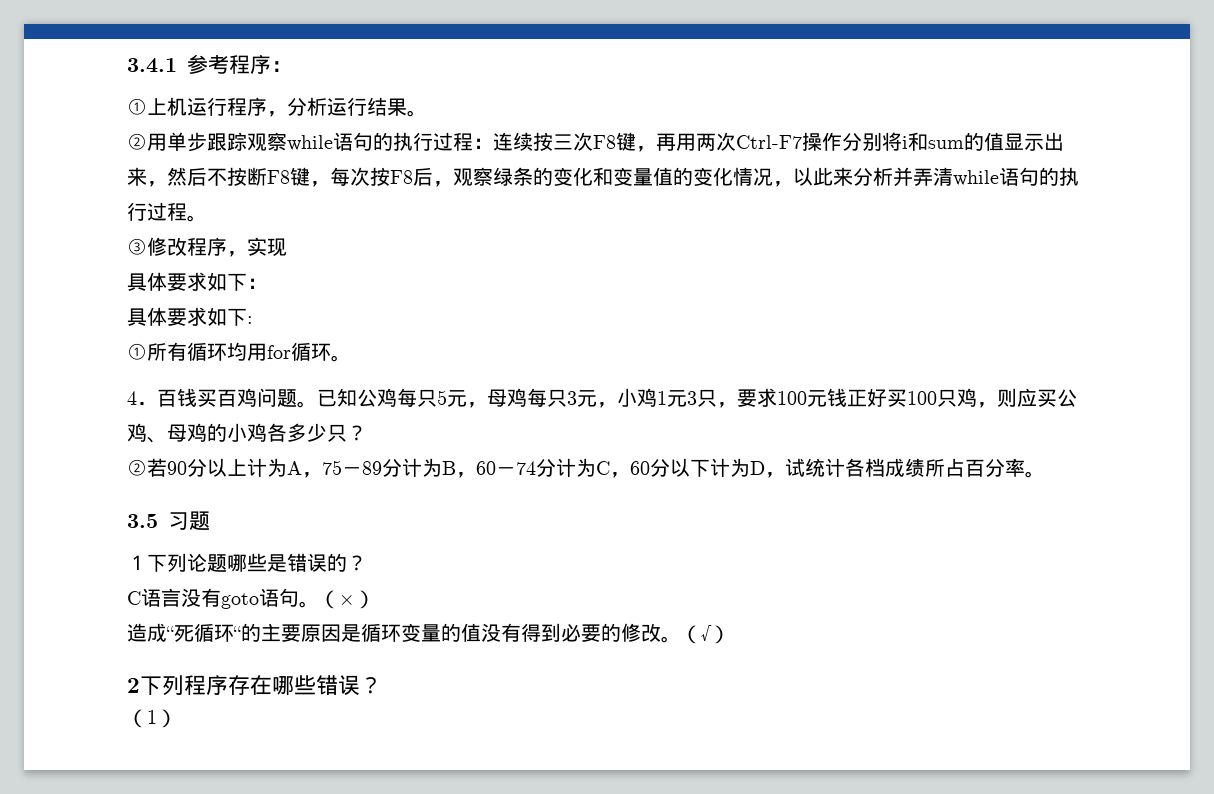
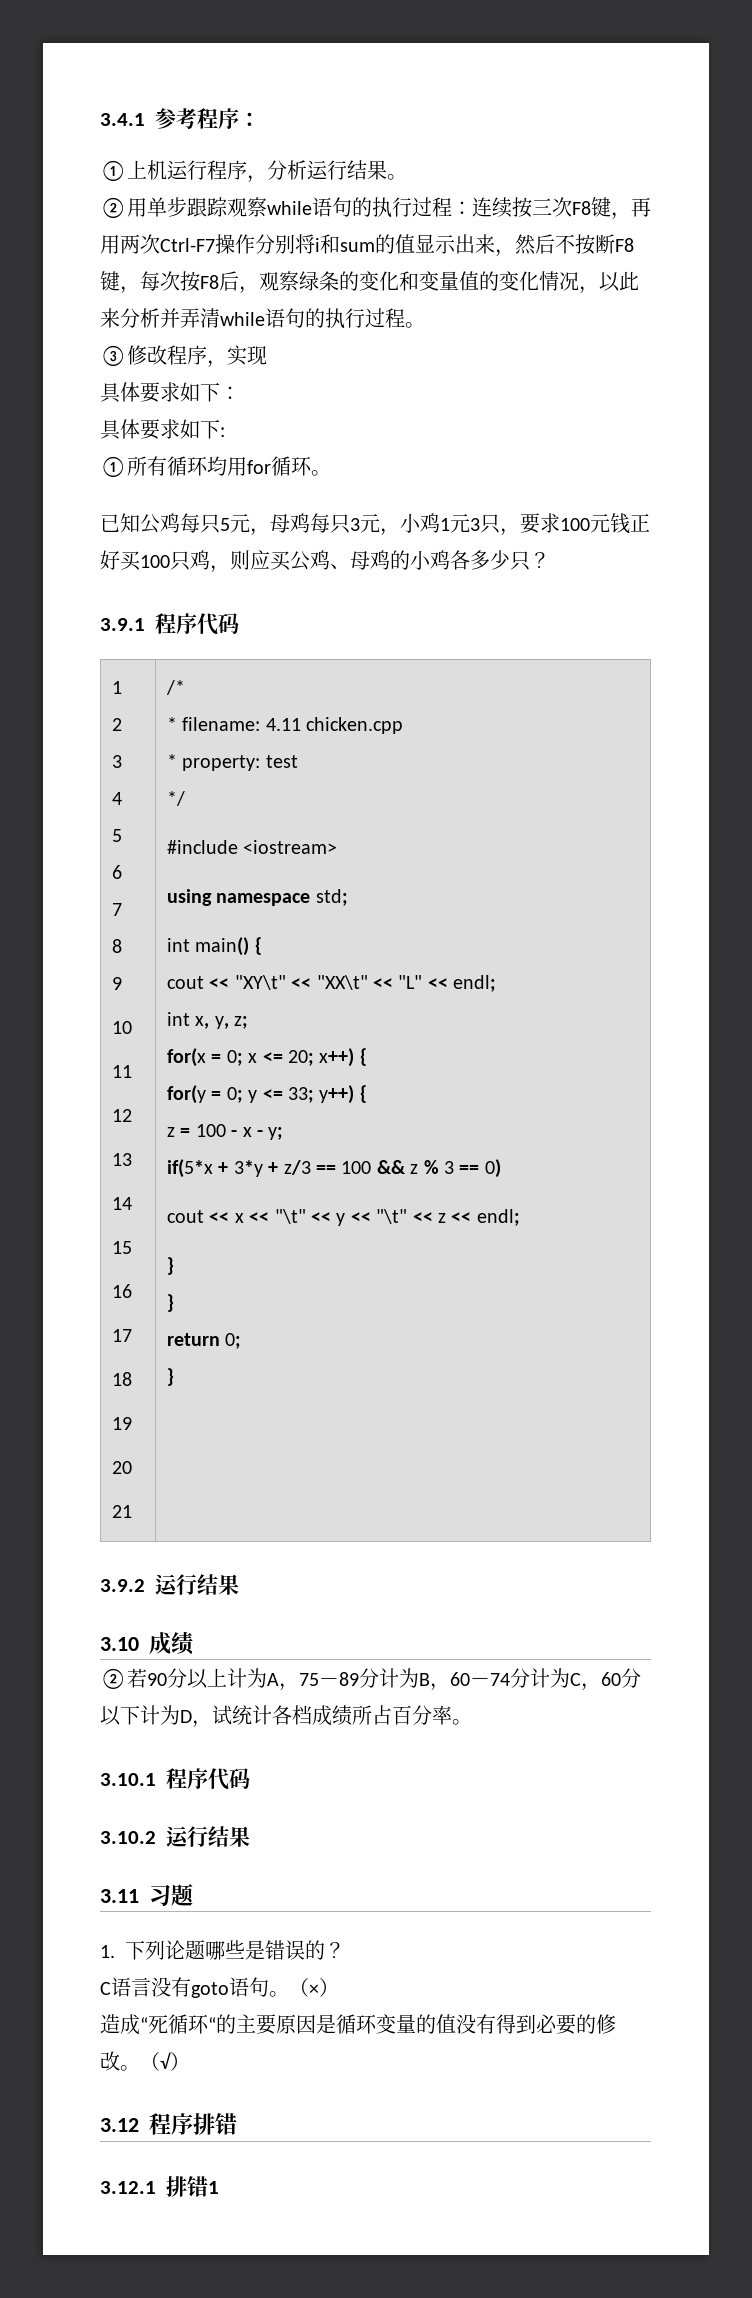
- 4．百钱买百鸡问题。
+ 3.9.1程序代码
+ 1
+ 2
+ 3
+ 4
+ 5
+ 6
+ 7
+ 8
+ 9
+ 10
+ 11
+ 12
+ 13
+ 14
+ 15
+ 16
+ 17
+ 18
+ 19
+ 20
+ 21 | /*
+ * filename: 4.11 chicken.cpp
+ * property: test
+ */
+ #include <iostream>
+ using namespace std;
+ int main() {
+ cout << "XY\t" << "XX\t" << "L" << endl;
+ int x, y, z;
+ for(x = 0; x <= 20; x++) {
+ for(y = 0; y <= 33; y++) {
+ z = 100 - x - y;
+ if(5*x + 3*y + z/3 == 100 && z % 3 == 0)
+ cout << x << "\t" << y << "\t" << z << endl;
+ }
+ }
+ return 0;
+ }
+ 3.9.2运行结果
+ 3.10成绩
- 3.5习题
+ 3.10.1程序代码
+ 3.10.2运行结果
+ 3.11习题
- １下列论题哪些是错误的？
+ 1.下列论题哪些是错误的？
- 2下列程序存在哪些错误？
- （1）
+ 3.12程序排错
+ 3.12.1排错1

